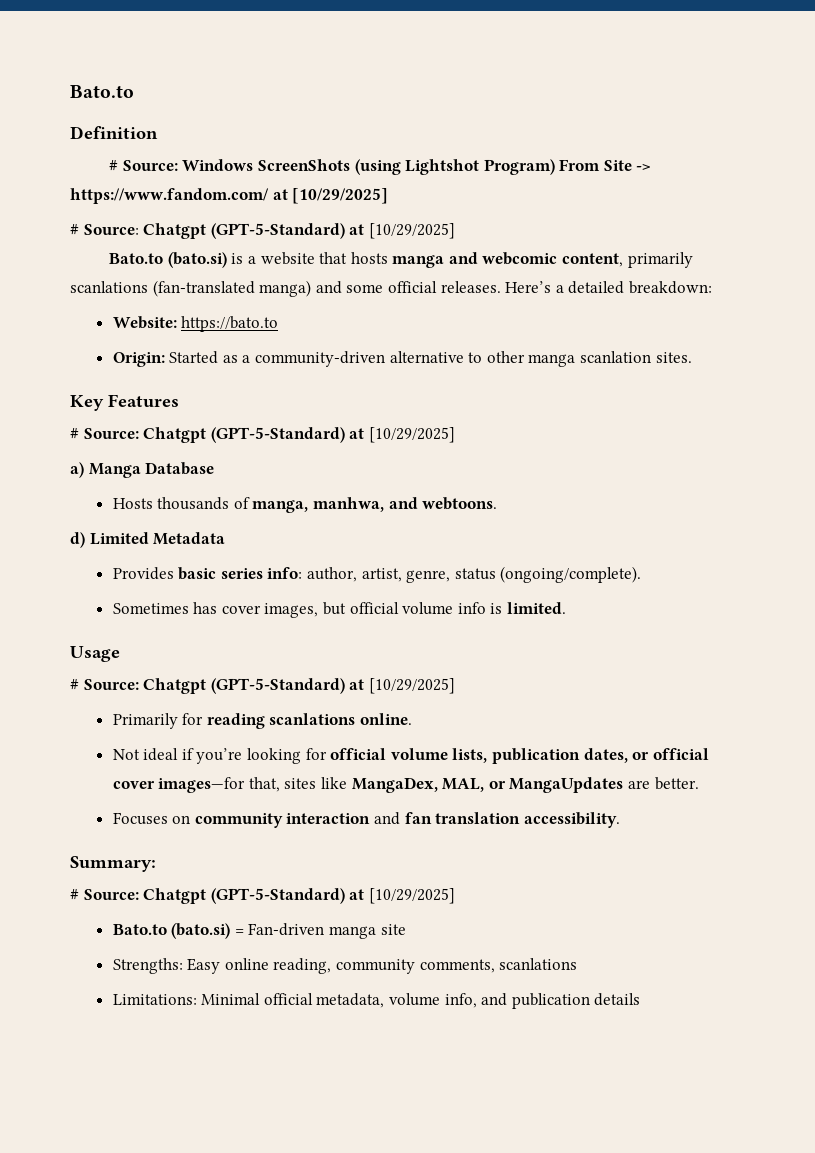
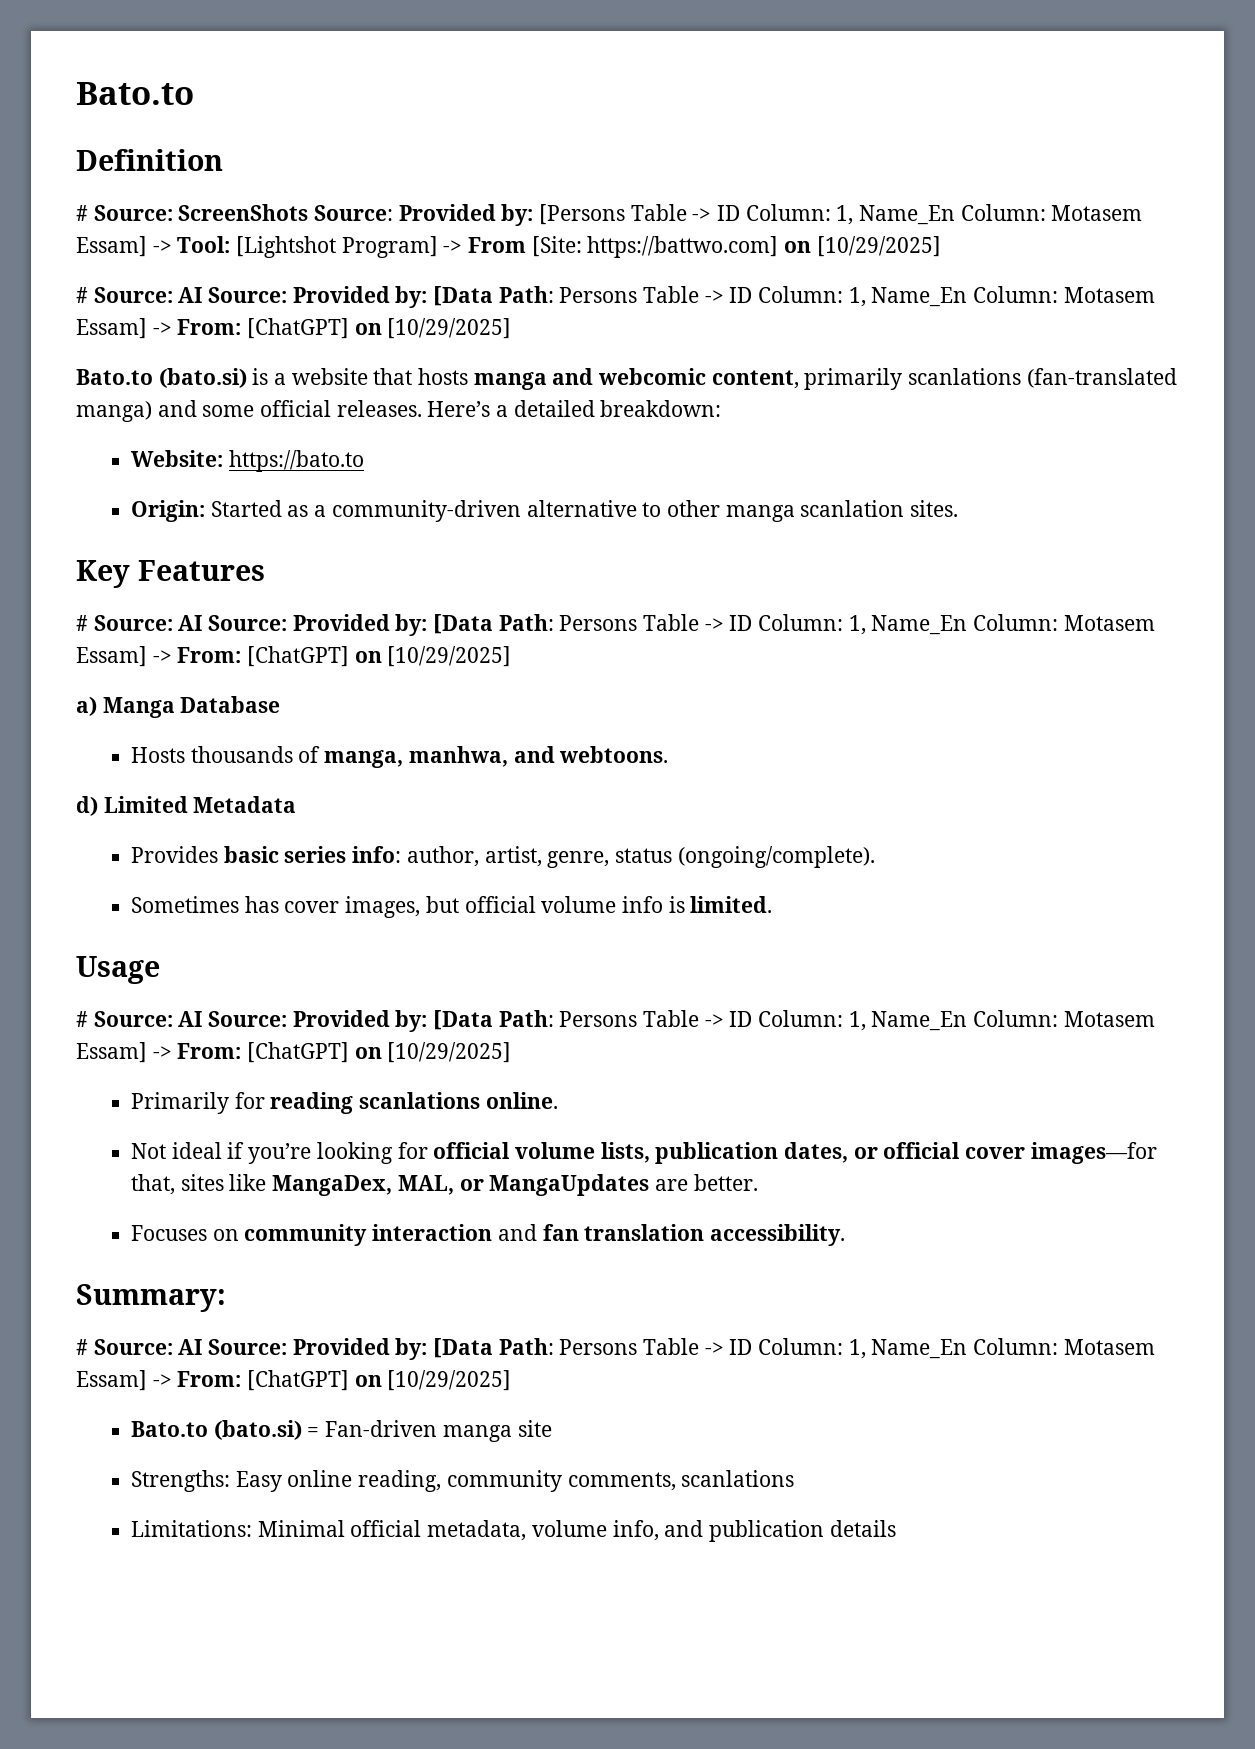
- # Source: Windows ScreenShots (using Lightshot Program) From Site -> https://www.fandom.com/ at [10/29/2025]
- # Source: Chatgpt (GPT-5-Standard) at [10/29/2025]
+ # Source: ScreenShots Source: Provided by: [Persons Table -> ID Column: 1, Name_En Column: Motasem Essam] -> Tool: [Lightshot Program] -> From [Site: https://battwo.com] on [10/29/2025]
+ # Source: AI Source: Provided by: [Data Path: Persons Table -> ID Column: 1, Name_En Column: Motasem Essam] -> From: [ChatGPT] on [10/29/2025]
  Key Features
- # Source: Chatgpt (GPT-5-Standard) at [10/29/2025]
+ # Source: AI Source: Provided by: [Data Path: Persons Table -> ID Column: 1, Name_En Column: Motasem Essam] -> From: [ChatGPT] on [10/29/2025]
  Usage
- # Source: Chatgpt (GPT-5-Standard) at [10/29/2025]
+ # Source: AI Source: Provided by: [Data Path: Persons Table -> ID Column: 1, Name_En Column: Motasem Essam] -> From: [ChatGPT] on [10/29/2025]
  Summary:
- # Source: Chatgpt (GPT-5-Standard) at [10/29/2025]
+ # Source: AI Source: Provided by: [Data Path: Persons Table -> ID Column: 1, Name_En Column: Motasem Essam] -> From: [ChatGPT] on [10/29/2025]

